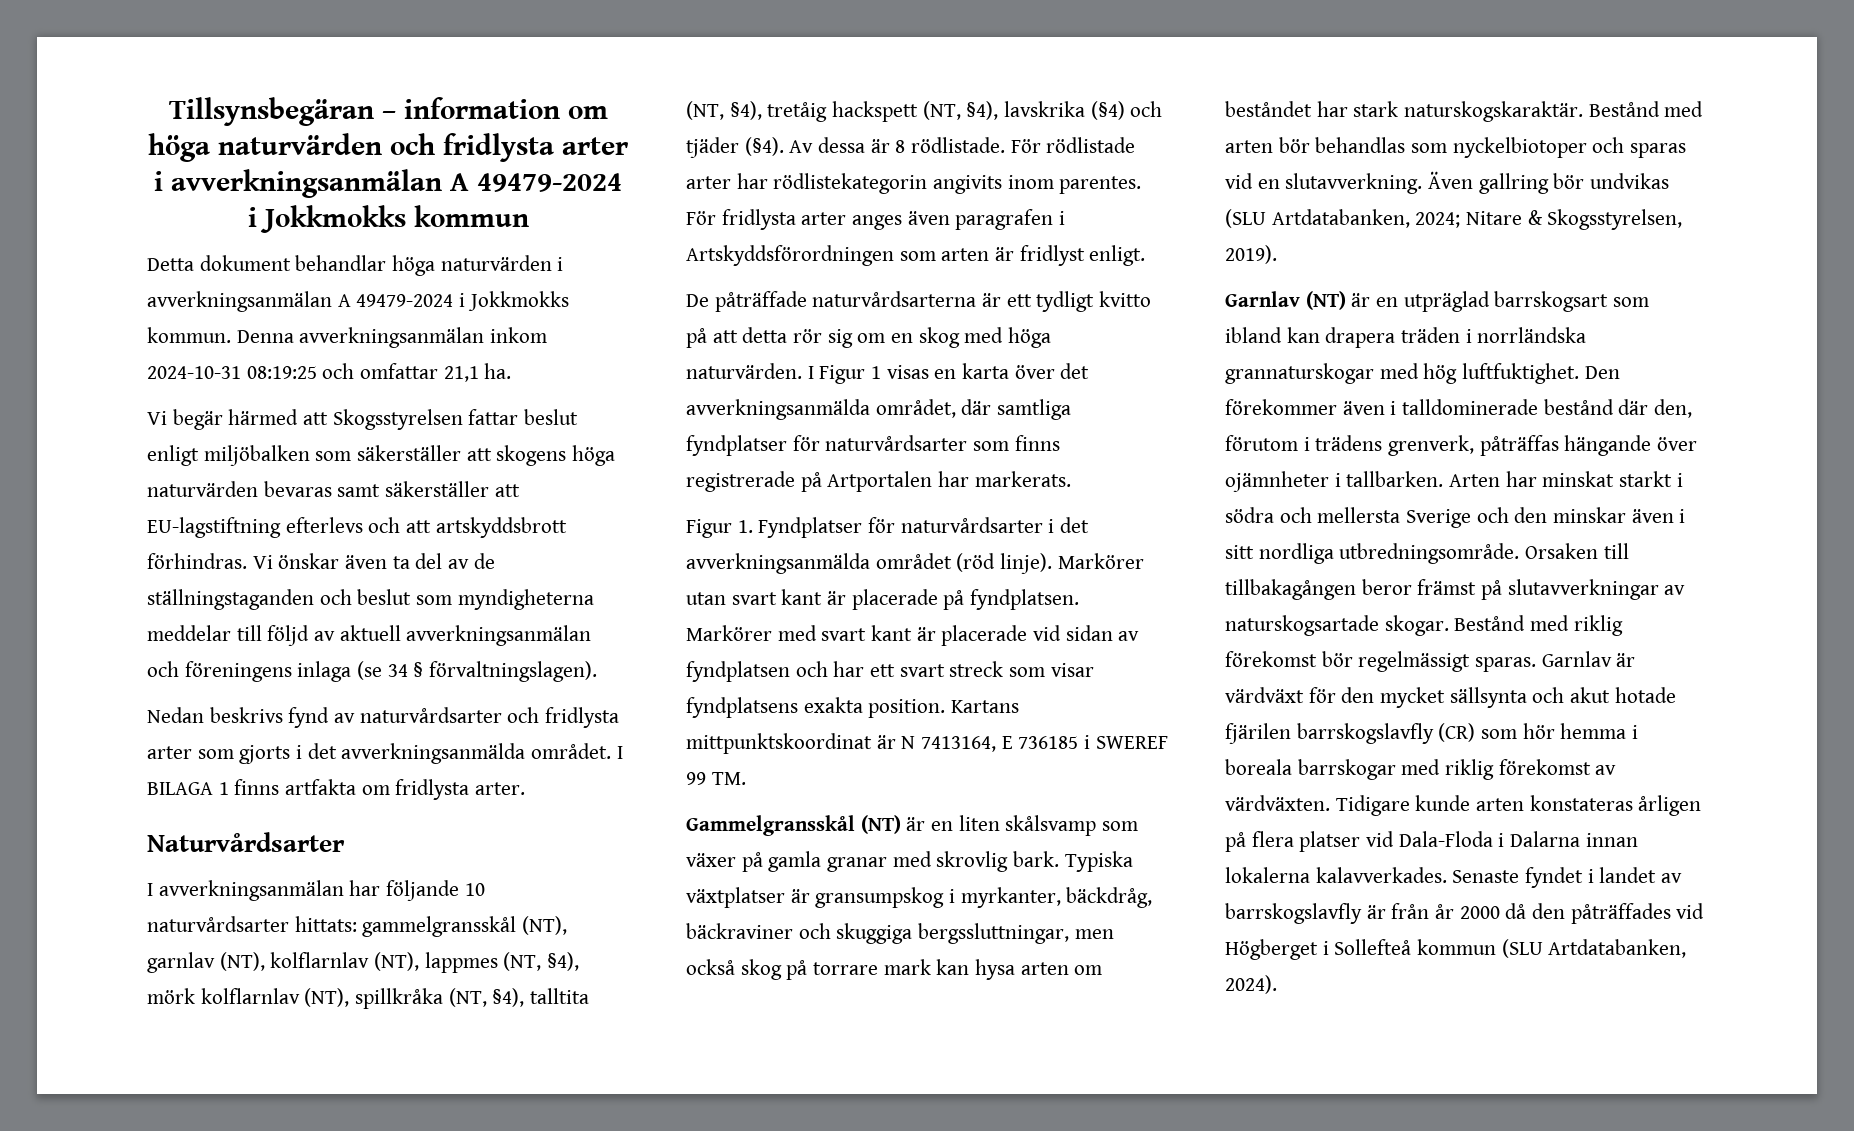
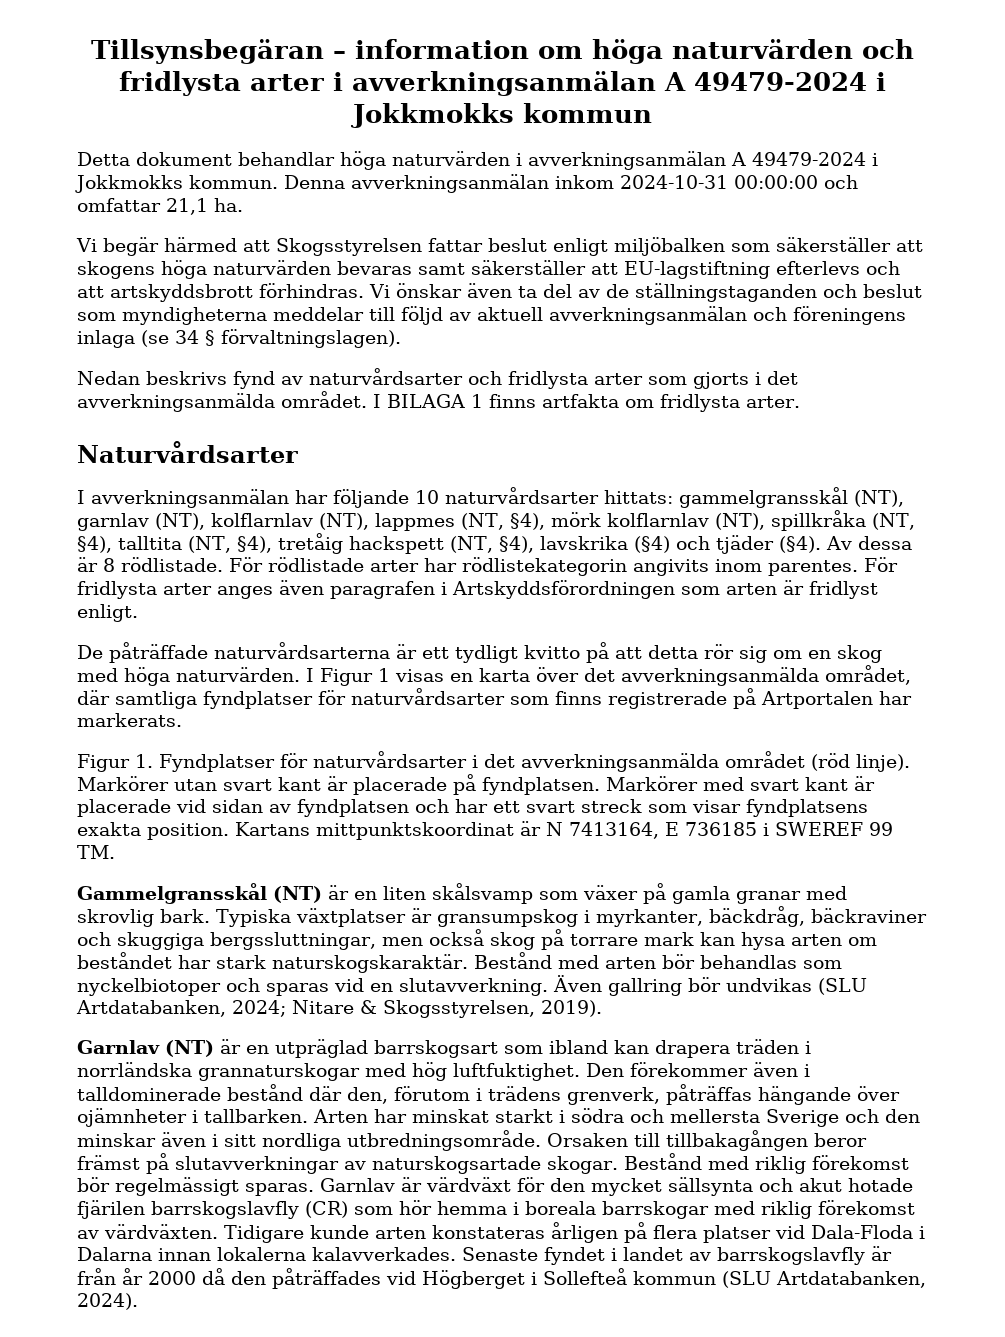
- Denna avverkningsanmälan inkom 2024-10-31 08:19:25 och omfattar 21,1 ha.
+ Denna avverkningsanmälan inkom 2024-10-31 00:00:00 och omfattar 21,1 ha.

